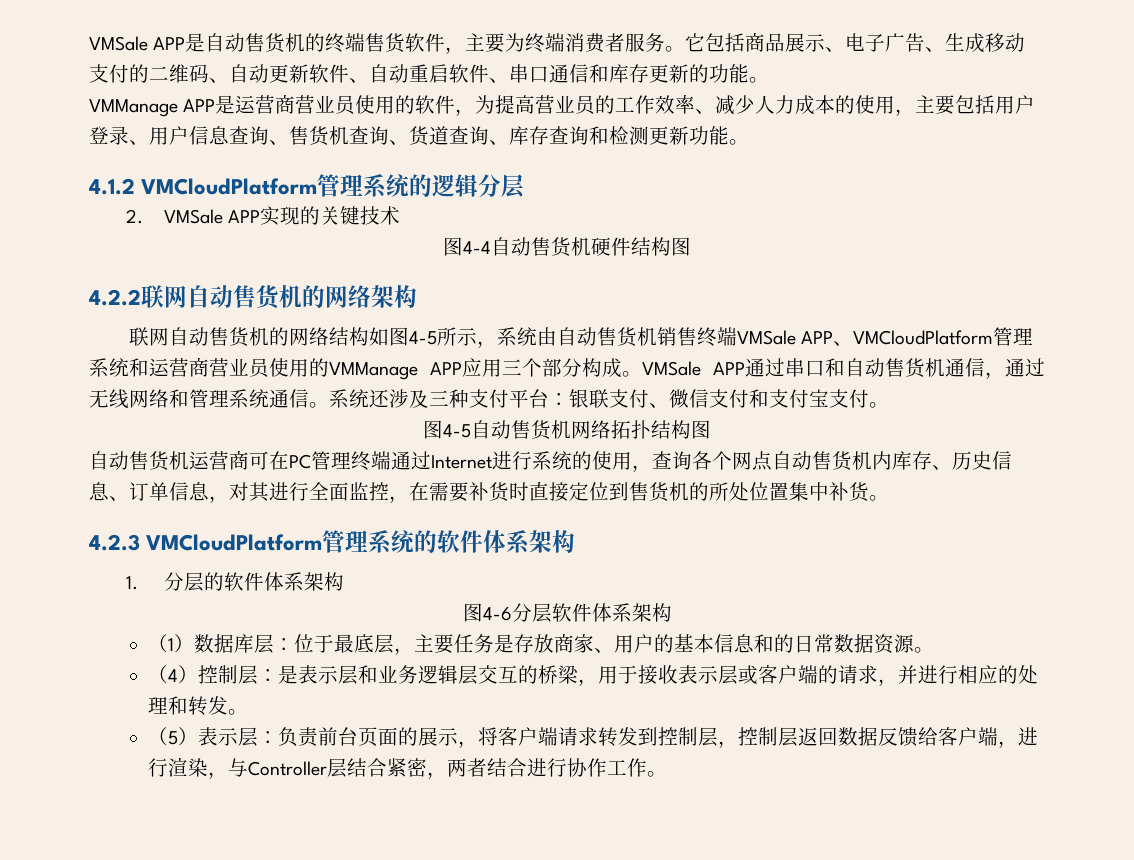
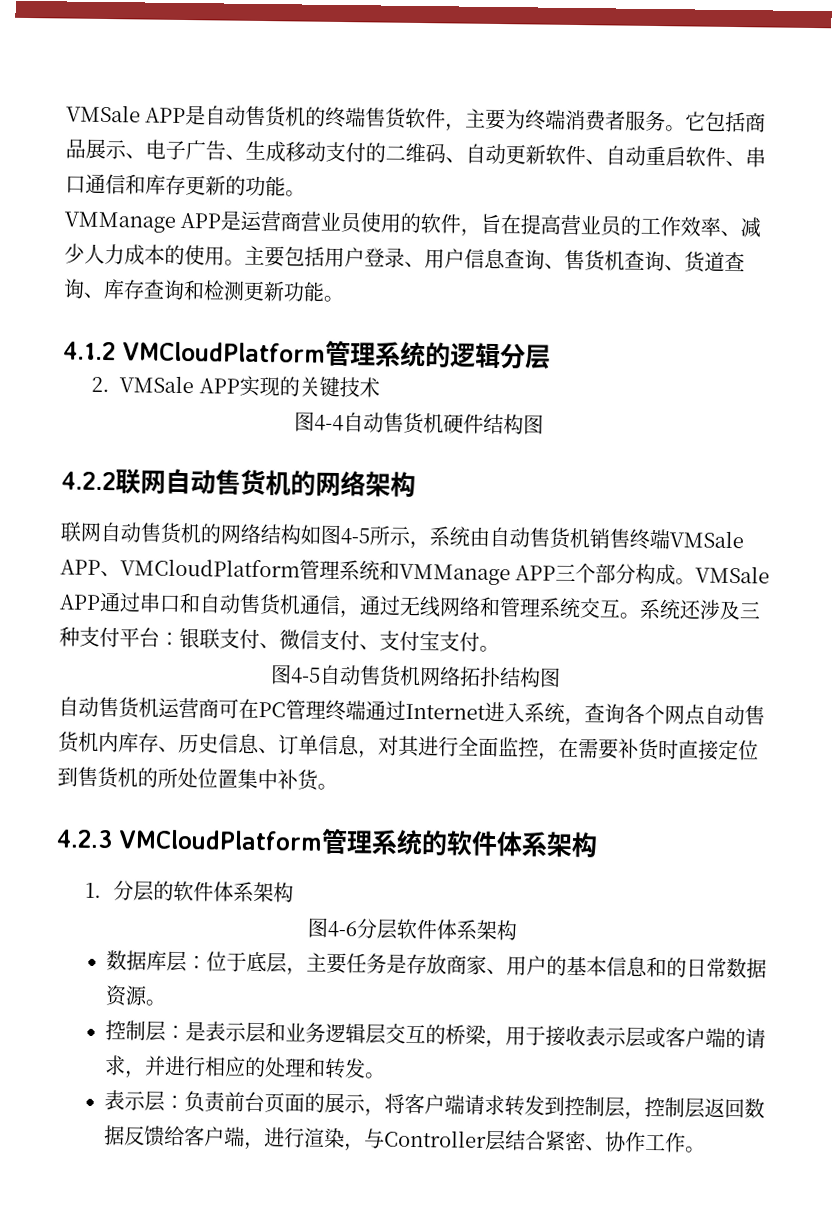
- VMManage APP是运营商营业员使用的软件，为提高营业员的工作效率、减少人力成本的使用，主要包括用户登录、用户信息查询、售货机查询、货道查询、库存查询和检测更新功能。
+ VMManage APP是运营商营业员使用的软件，旨在提高营业员的工作效率、减少人力成本的使用。主要包括用户登录、用户信息查询、售货机查询、货道查询、库存查询和检测更新功能。
- 联网自动售货机的网络结构如图4-5所示，系统由自动售货机销售终端VMSale APP、VMCloudPlatform管理系统和运营商营业员使用的VMManage APP应用三个部分构成。
+ 联网自动售货机的网络结构如图4-5所示，系统由自动售货机销售终端VMSale APP、VMCloudPlatform管理系统和VMManage APP三个部分构成。
- VMSale APP通过串口和自动售货机通信，通过无线网络和管理系统通信。
+ VMSale APP通过串口和自动售货机通信，通过无线网络和管理系统交互。
- 系统还涉及三种支付平台：银联支付、微信支付和支付宝支付。
+ 系统还涉及三种支付平台：银联支付、微信支付、支付宝支付。
- 自动售货机运营商可在PC管理终端通过Internet进行系统的使用，查询各个网点自动售货机内库存、历史信息、订单信息，对其进行全面监控，在需要补货时直接定位到售货机的所处位置集中补货。
+ 自动售货机运营商可在PC管理终端通过Internet进入系统，查询各个网点自动售货机内库存、历史信息、订单信息，对其进行全面监控，在需要补货时直接定位到售货机的所处位置集中补货。
- （1）数据库层：位于最底层，主要任务是存放商家、用户的基本信息和的日常数据资源。
+ 数据库层：位于底层，主要任务是存放商家、用户的基本信息和的日常数据资源。
- （4）控制层：是表示层和业务逻辑层交互的桥梁，用于接收表示层或客户端的请求，并进行相应的处理和转发。
+ 控制层：是表示层和业务逻辑层交互的桥梁，用于接收表示层或客户端的请求，并进行相应的处理和转发。
- （5）表示层：负责前台页面的展示，将客户端请求转发到控制层，控制层返回数据反馈给客户端，进行渲染，与Controller层结合紧密，两者结合进行协作工作。
+ 表示层：负责前台页面的展示，将客户端请求转发到控制层，控制层返回数据反馈给客户端，进行渲染，与Controller层结合紧密、协作工作。

